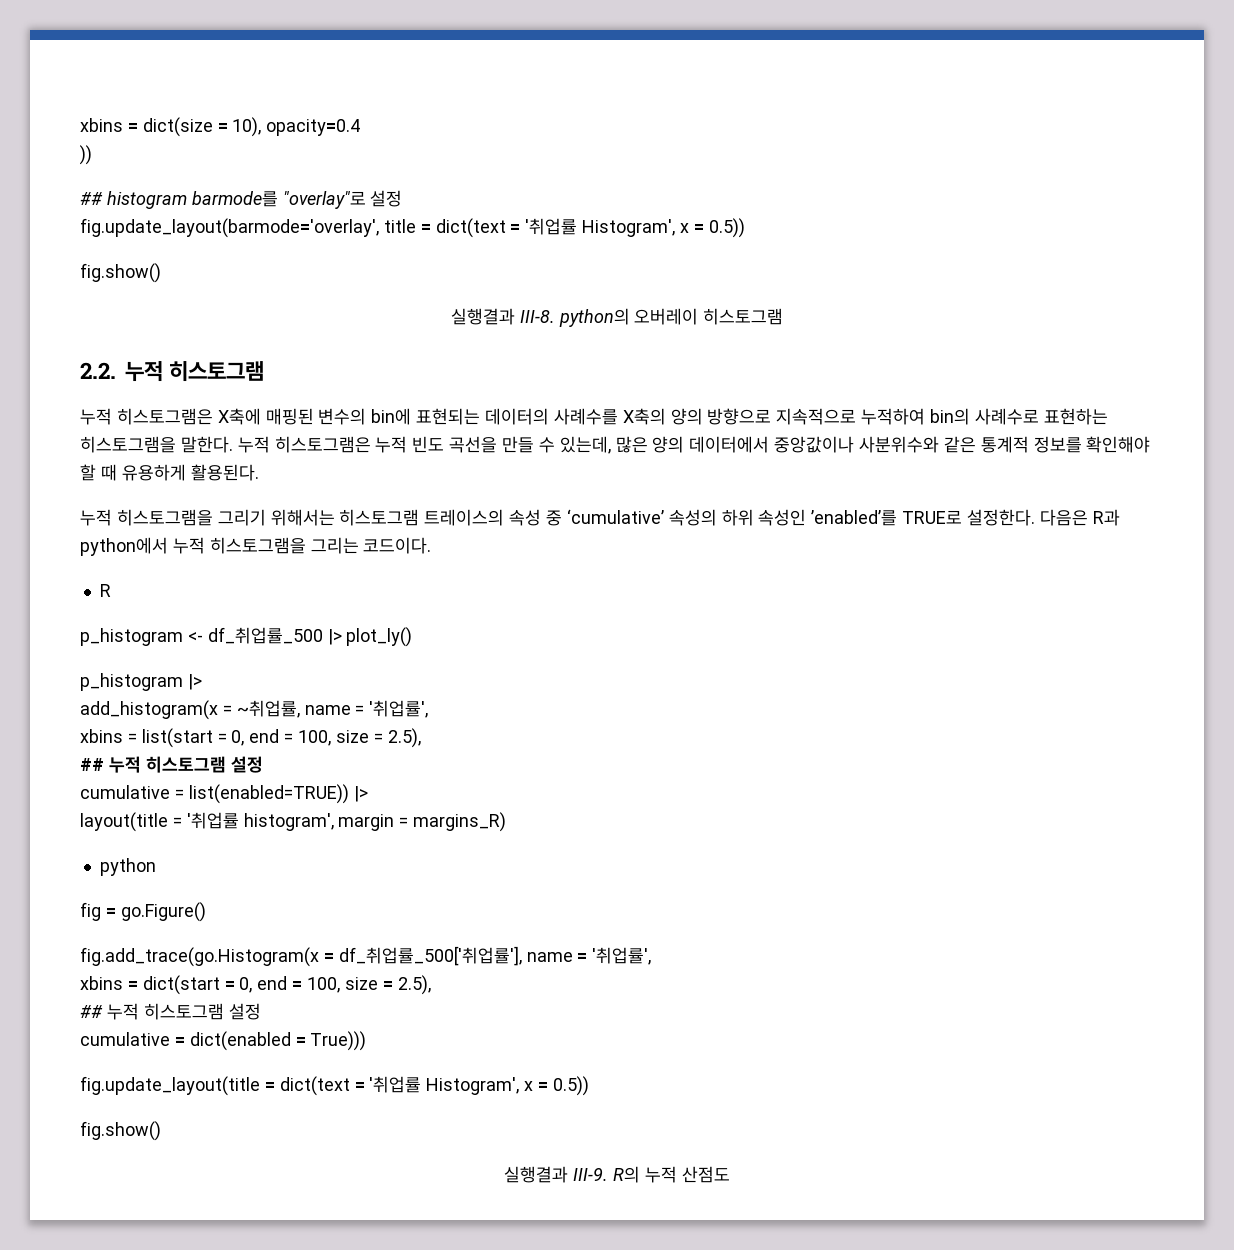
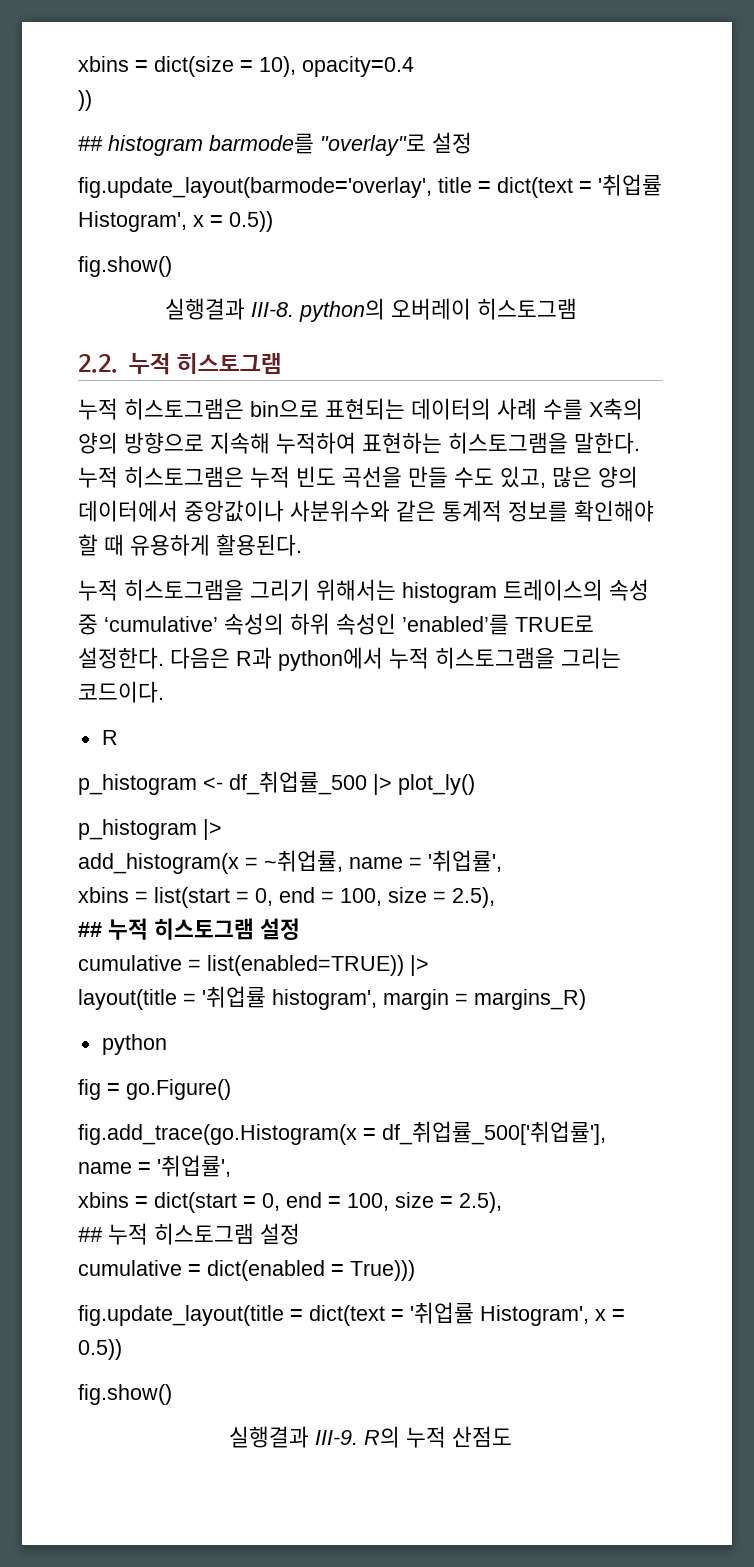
- 누적 히스토그램은 X축에 매핑된 변수의 bin에 표현되는 데이터의 사례수를 X축의 양의 방향으로 지속적으로 누적하여 bin의 사례수로 표현하는 히스토그램을 말한다.
+ 누적 히스토그램은 bin으로 표현되는 데이터의 사례 수를 X축의 양의 방향으로 지속해 누적하여 표현하는 히스토그램을 말한다.
- 누적 히스토그램은 누적 빈도 곡선을 만들 수 있는데, 많은 양의 데이터에서 중앙값이나 사분위수와 같은 통계적 정보를 확인해야 할 때 유용하게 활용된다.
+ 누적 히스토그램은 누적 빈도 곡선을 만들 수도 있고, 많은 양의 데이터에서 중앙값이나 사분위수와 같은 통계적 정보를 확인해야 할 때 유용하게 활용된다.
- 누적 히스토그램을 그리기 위해서는 히스토그램 트레이스의 속성 중 ‘cumulative’ 속성의 하위 속성인 ’enabled’를 TRUE로 설정한다.
+ 누적 히스토그램을 그리기 위해서는 histogram 트레이스의 속성 중 ‘cumulative’ 속성의 하위 속성인 ’enabled’를 TRUE로 설정한다.

